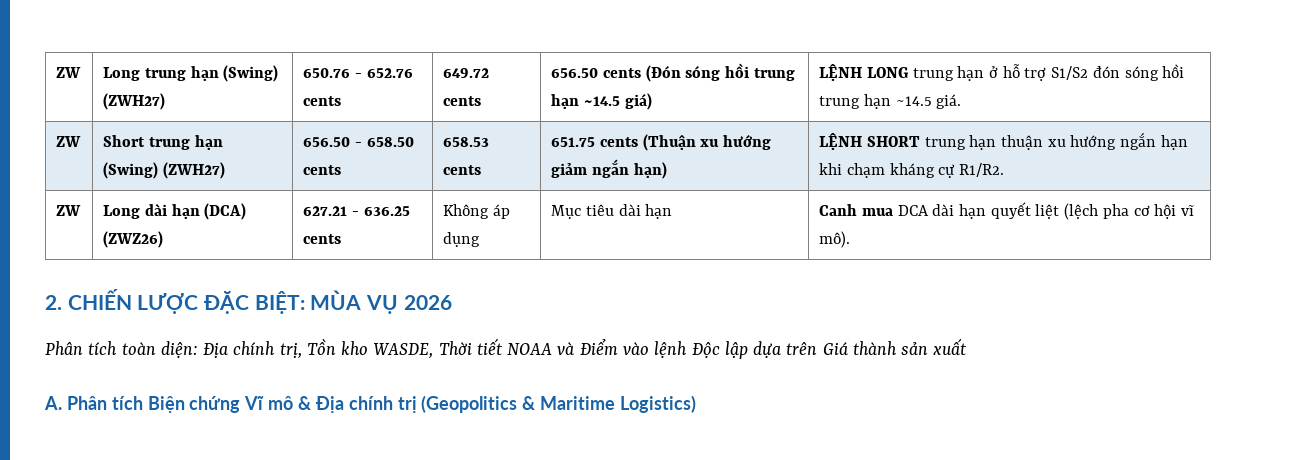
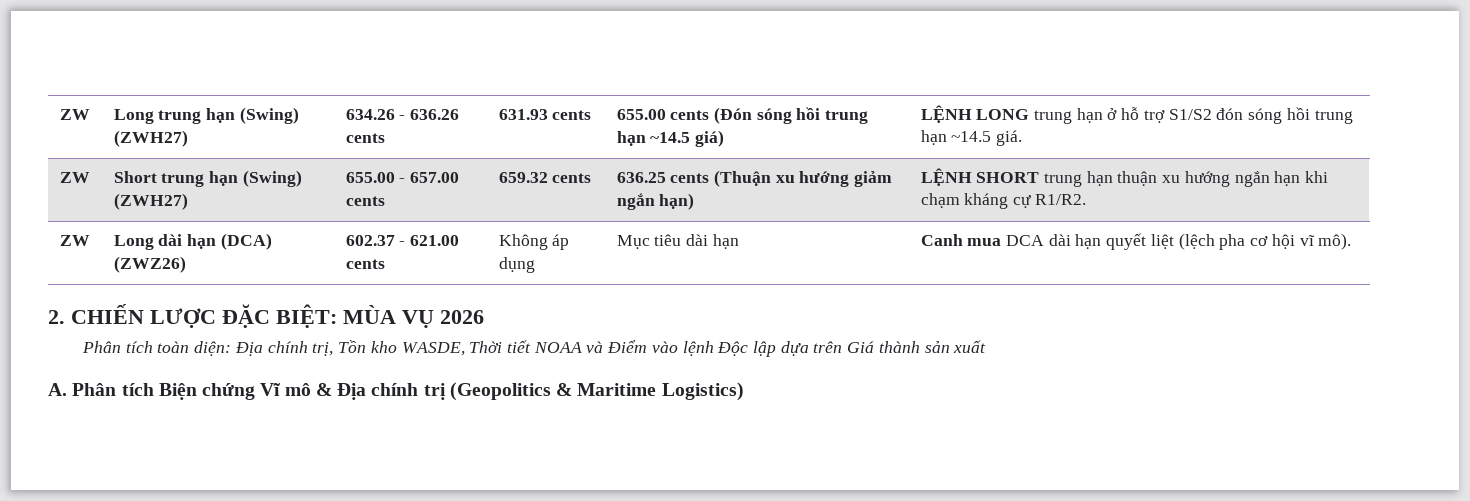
- ZW | Long trung hạn (Swing) (ZWH27) | 650.76 - 652.76 cents | 649.72 cents | 656.50 cents (Đón sóng hồi trung hạn ~14.5 giá) | LỆNH LONG trung hạn ở hỗ trợ S1/S2 đón sóng hồi trung hạn ~14.5 giá.
+ ZW | Long trung hạn (Swing) (ZWH27) | 634.26 - 636.26 cents | 631.93 cents | 655.00 cents (Đón sóng hồi trung hạn ~14.5 giá) | LỆNH LONG trung hạn ở hỗ trợ S1/S2 đón sóng hồi trung hạn ~14.5 giá.
- ZW | Short trung hạn (Swing) (ZWH27) | 656.50 - 658.50 cents | 658.53 cents | 651.75 cents (Thuận xu hướng giảm ngắn hạn) | LỆNH SHORT trung hạn thuận xu hướng ngắn hạn khi chạm kháng cự R1/R2.
+ ZW | Short trung hạn (Swing) (ZWH27) | 655.00 - 657.00 cents | 659.32 cents | 636.25 cents (Thuận xu hướng giảm ngắn hạn) | LỆNH SHORT trung hạn thuận xu hướng ngắn hạn khi chạm kháng cự R1/R2.
- ZW | Long dài hạn (DCA) (ZWZ26) | 627.21 - 636.25 cents | Không áp dụng | Mục tiêu dài hạn | Canh mua DCA dài hạn quyết liệt (lệch pha cơ hội vĩ mô).
+ ZW | Long dài hạn (DCA) (ZWZ26) | 602.37 - 621.00 cents | Không áp dụng | Mục tiêu dài hạn | Canh mua DCA dài hạn quyết liệt (lệch pha cơ hội vĩ mô).

